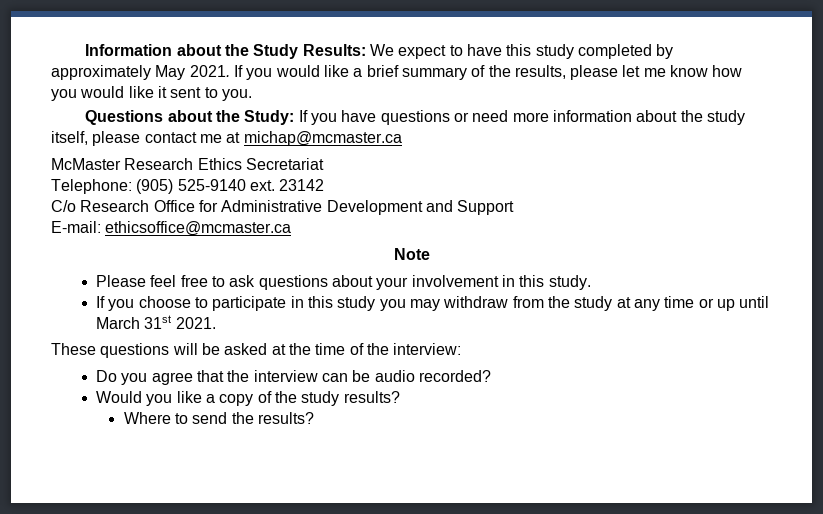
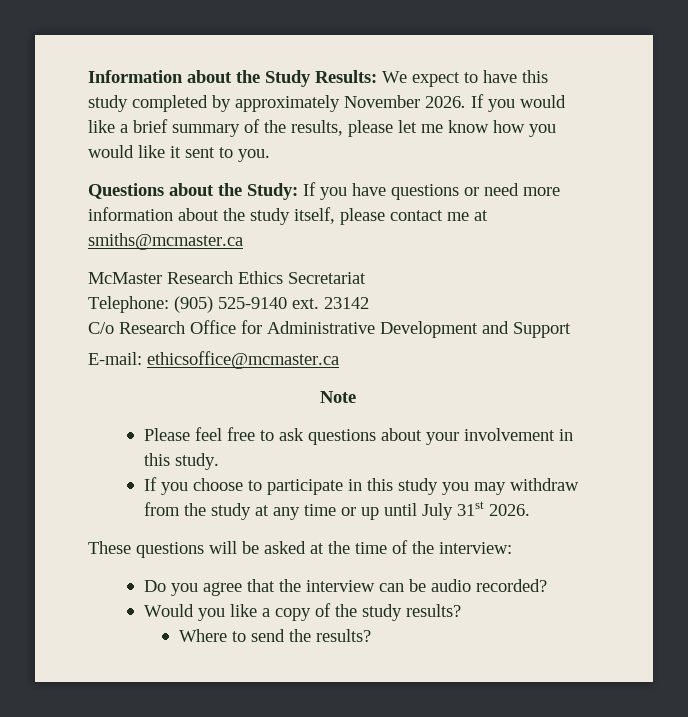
- Information about the Study Results: We expect to have this study completed by approximately May 2021.
+ Information about the Study Results: We expect to have this study completed by approximately November 2026.
- Questions about the Study: If you have questions or need more information about the study itself, please contact me at michap@mcmaster.ca
+ Questions about the Study: If you have questions or need more information about the study itself, please contact me at smiths@mcmaster.ca
- If you choose to participate in this study you may withdraw from the study at any time or up until March 31st 2021.
+ If you choose to participate in this study you may withdraw from the study at any time or up until July 31st 2026.

